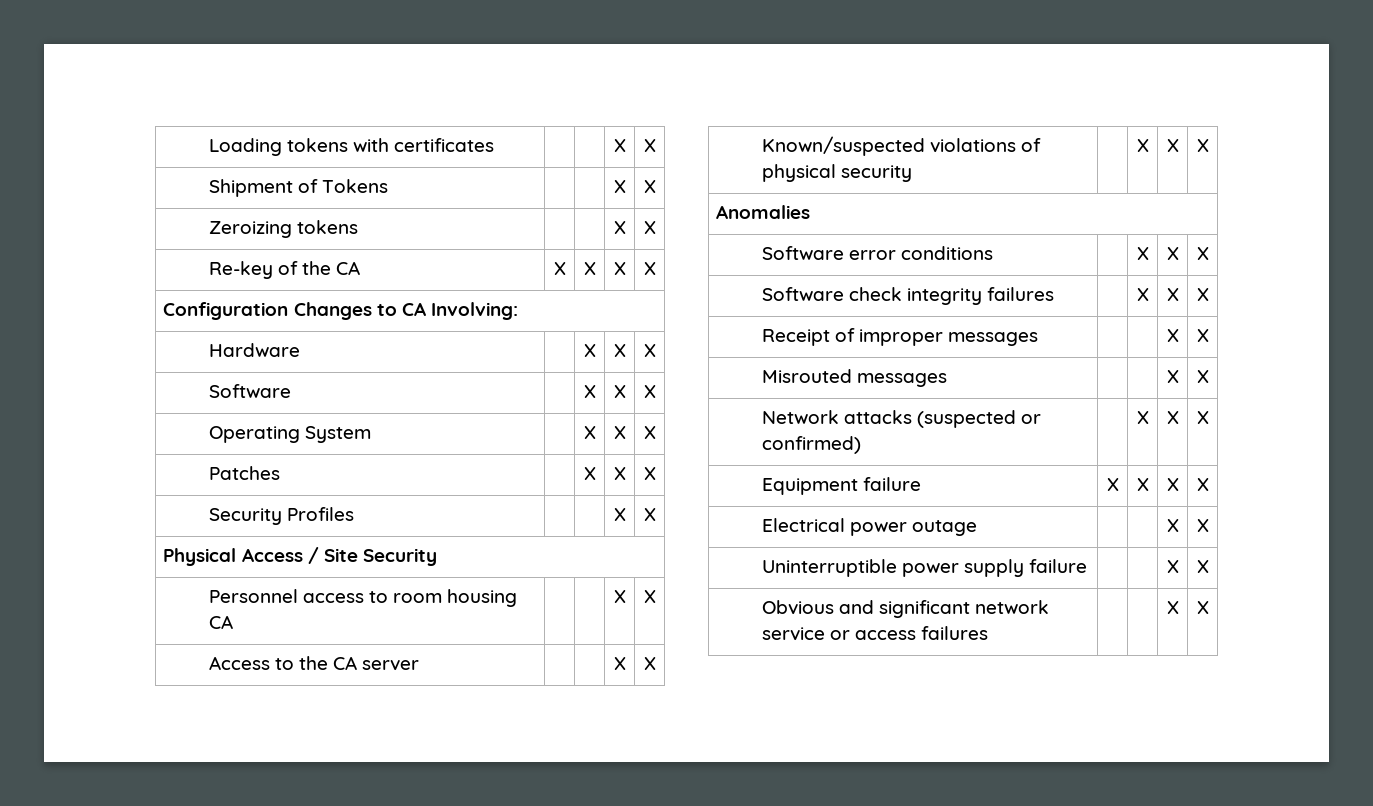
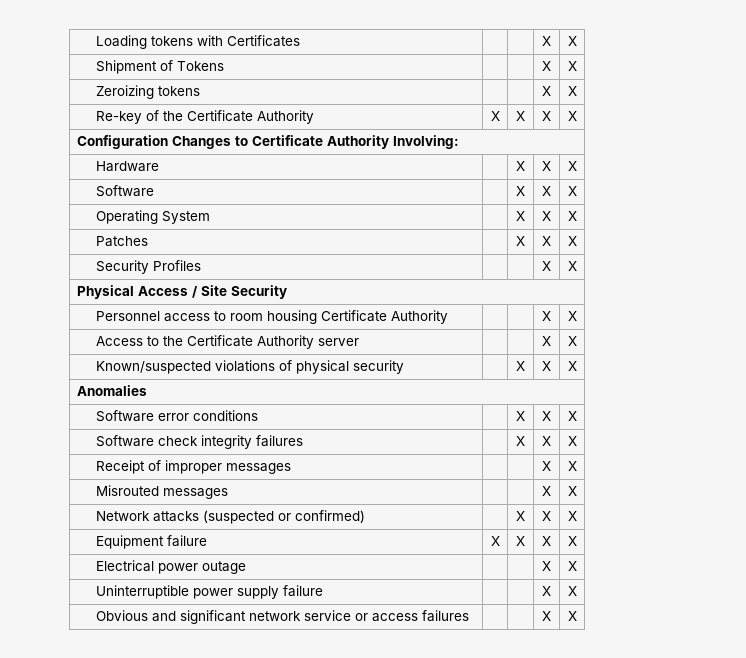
- Loading tokens with certificates | | | X | X
+ Loading tokens with Certificates | | | X | X
- Re-key of the CA | X | X | X | X
+ Re-key of the Certificate Authority | X | X | X | X
- Configuration Changes to CA Involving:
+ Configuration Changes to Certificate Authority Involving:
- Personnel access to room housing CA | | | X | X
+ Personnel access to room housing Certificate Authority | | | X | X
- Access to the CA server | | | X | X
+ Access to the Certificate Authority server | | | X | X

